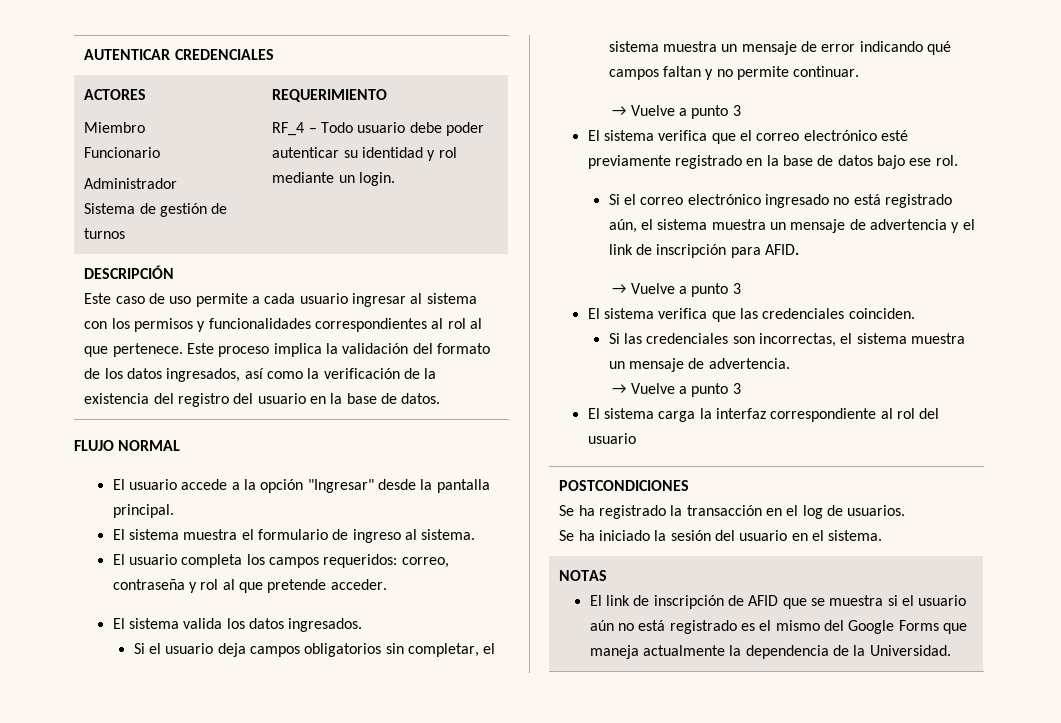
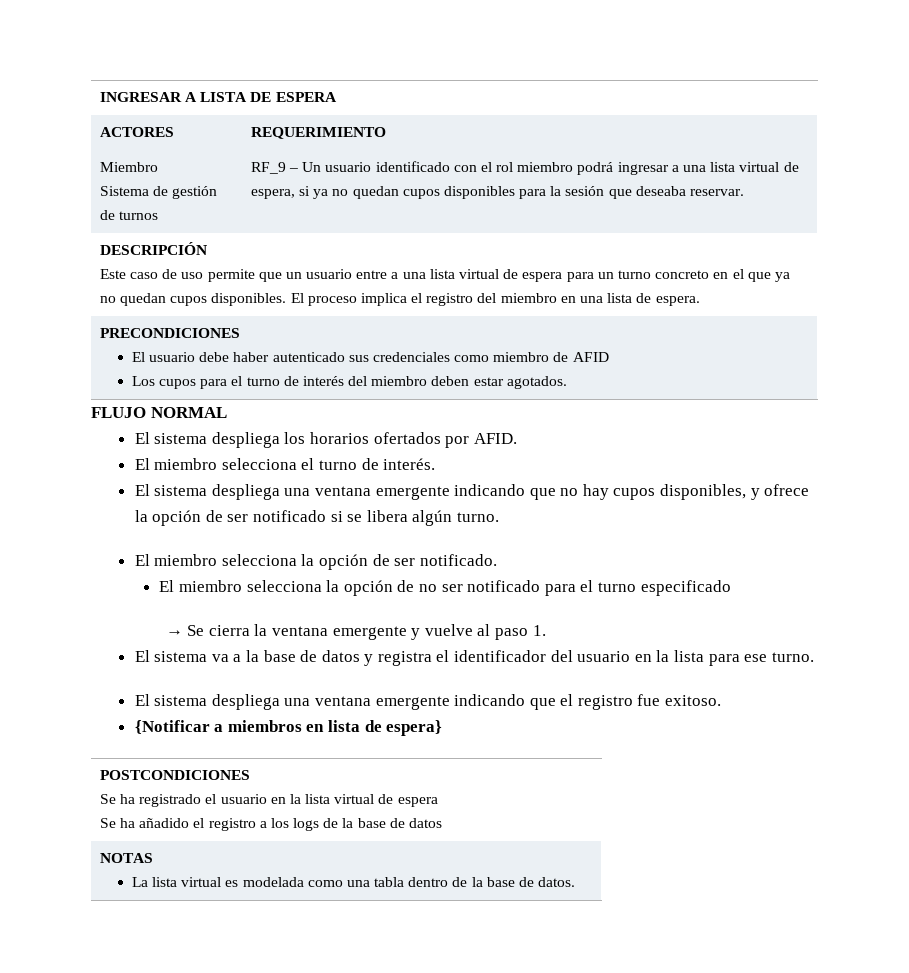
- AUTENTICAR CREDENCIALES
+ INGRESAR A LISTA DE ESPERA
  ACTORES
  Miembro
- Funcionario
- Administrador
  Sistema de gestión de turnos | REQUERIMIENTO
- RF_4 – Todo usuario debe poder autenticar su identidad y rol mediante un login.
+ RF_9 – Un usuario identificado con el rol miembro podrá ingresar a una lista virtual de espera, si ya no quedan cupos disponibles para la sesión que deseaba reservar.
- Este caso de uso permite a cada usuario ingresar al sistema con los permisos y funcionalidades correspondientes al rol al que pertenece. Este proceso implica la validación del formato de los datos ingresados, así como la verificación de la existencia del registro del usuario en la base de datos.
+ Este caso de uso permite que un usuario entre a una lista virtual de espera para un turno concreto en el que ya no quedan cupos disponibles. El proceso implica el registro del miembro en una lista de espera.
+ PRECONDICIONES
+ El usuario debe haber autenticado sus credenciales como miembro de AFID
+ Los cupos para el turno de interés del miembro deben estar agotados.
  FLUJO NORMAL
- El usuario accede a la opción "Ingresar" desde la pantalla principal.
- El sistema muestra el formulario de ingreso al sistema.
- El usuario completa los campos requeridos: correo, contraseña y rol al que pretende acceder.
- El sistema valida los datos ingresados.
- Si el usuario deja campos obligatorios sin completar, el sistema muestra un mensaje de error indicando qué campos faltan y no permite continuar.
- → Vuelve a punto 3
- El sistema verifica que el correo electrónico esté previamente registrado en la base de datos bajo ese rol.
- Si el correo electrónico ingresado no está registrado aún, el sistema muestra un mensaje de advertencia y el link de inscripción para AFID.
- → Vuelve a punto 3
- El sistema verifica que las credenciales coinciden.
- Si las credenciales son incorrectas, el sistema muestra un mensaje de advertencia.
- → Vuelve a punto 3
- El sistema carga la interfaz correspondiente al rol del usuario
+ El sistema despliega los horarios ofertados por AFID.
+ El miembro selecciona el turno de interés.
+ El sistema despliega una ventana emergente indicando que no hay cupos disponibles, y ofrece la opción de ser notificado si se libera algún turno.
+ El miembro selecciona la opción de ser notificado.
+ El miembro selecciona la opción de no ser notificado para el turno especificado
+ → Se cierra la ventana emergente y vuelve al paso 1.
+ El sistema va a la base de datos y registra el identificador del usuario en la lista para ese turno.
+ El sistema despliega una ventana emergente indicando que el registro fue exitoso.
+ {Notificar a miembros en lista de espera}
  POSTCONDICIONES
- Se ha registrado la transacción en el log de usuarios.
- Se ha iniciado la sesión del usuario en el sistema.
+ Se ha registrado el usuario en la lista virtual de espera
+ Se ha añadido el registro a los logs de la base de datos
  NOTAS
- El link de inscripción de AFID que se muestra si el usuario aún no está registrado es el mismo del Google Forms que maneja actualmente la dependencia de la Universidad.
+ La lista virtual es modelada como una tabla dentro de la base de datos.

